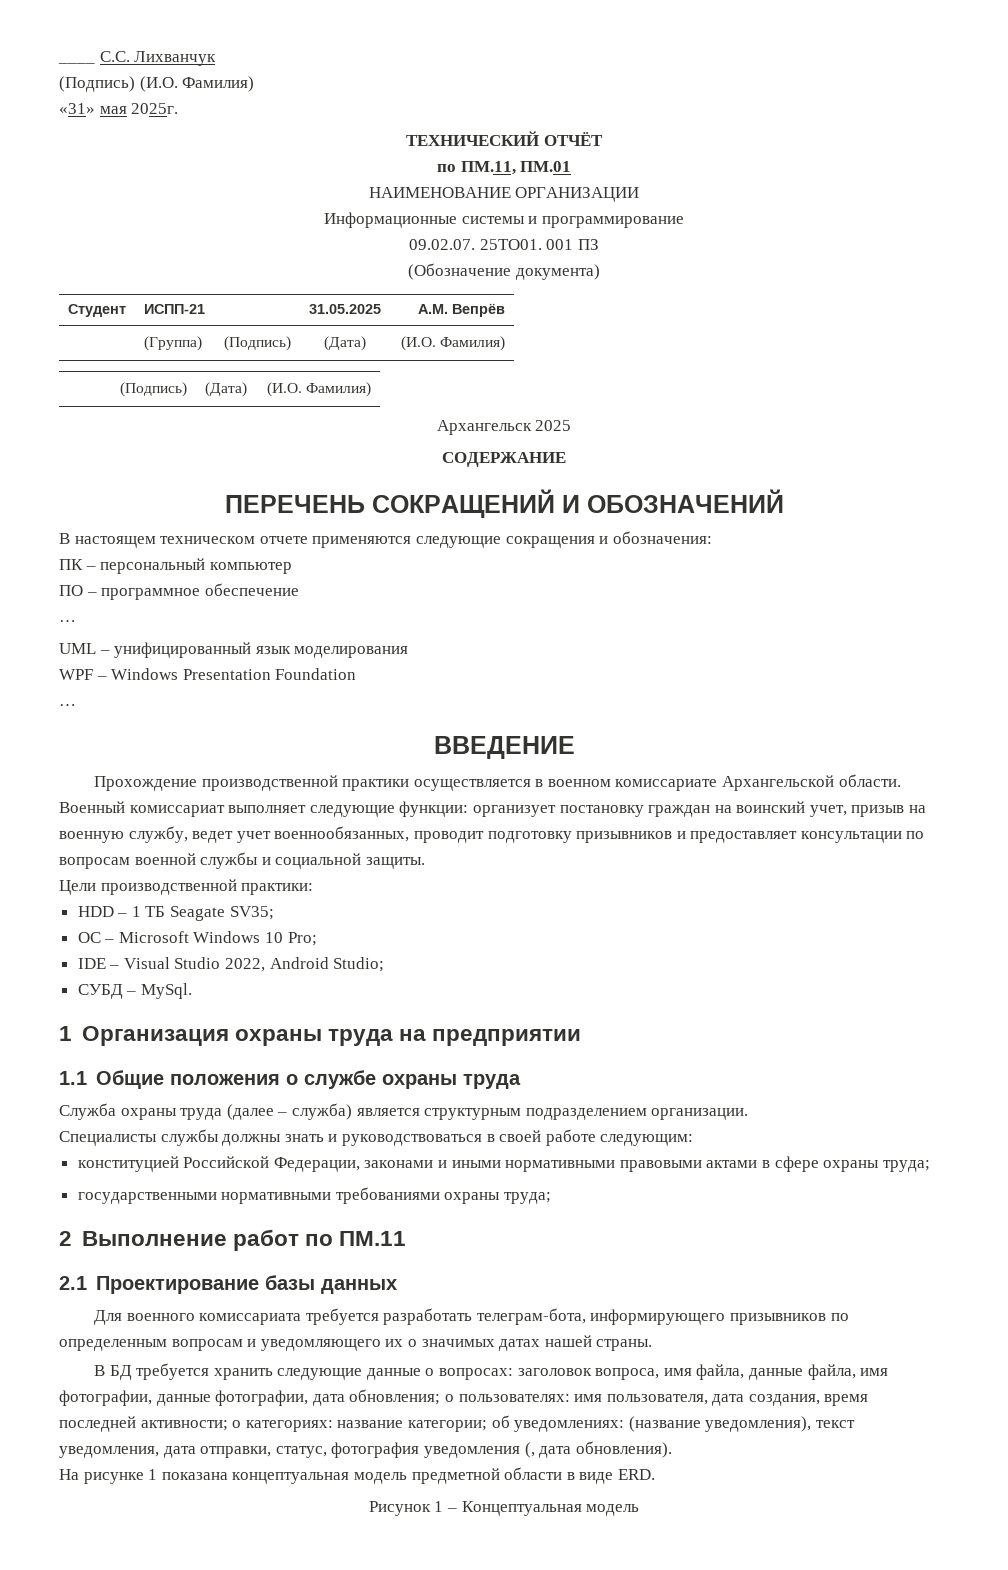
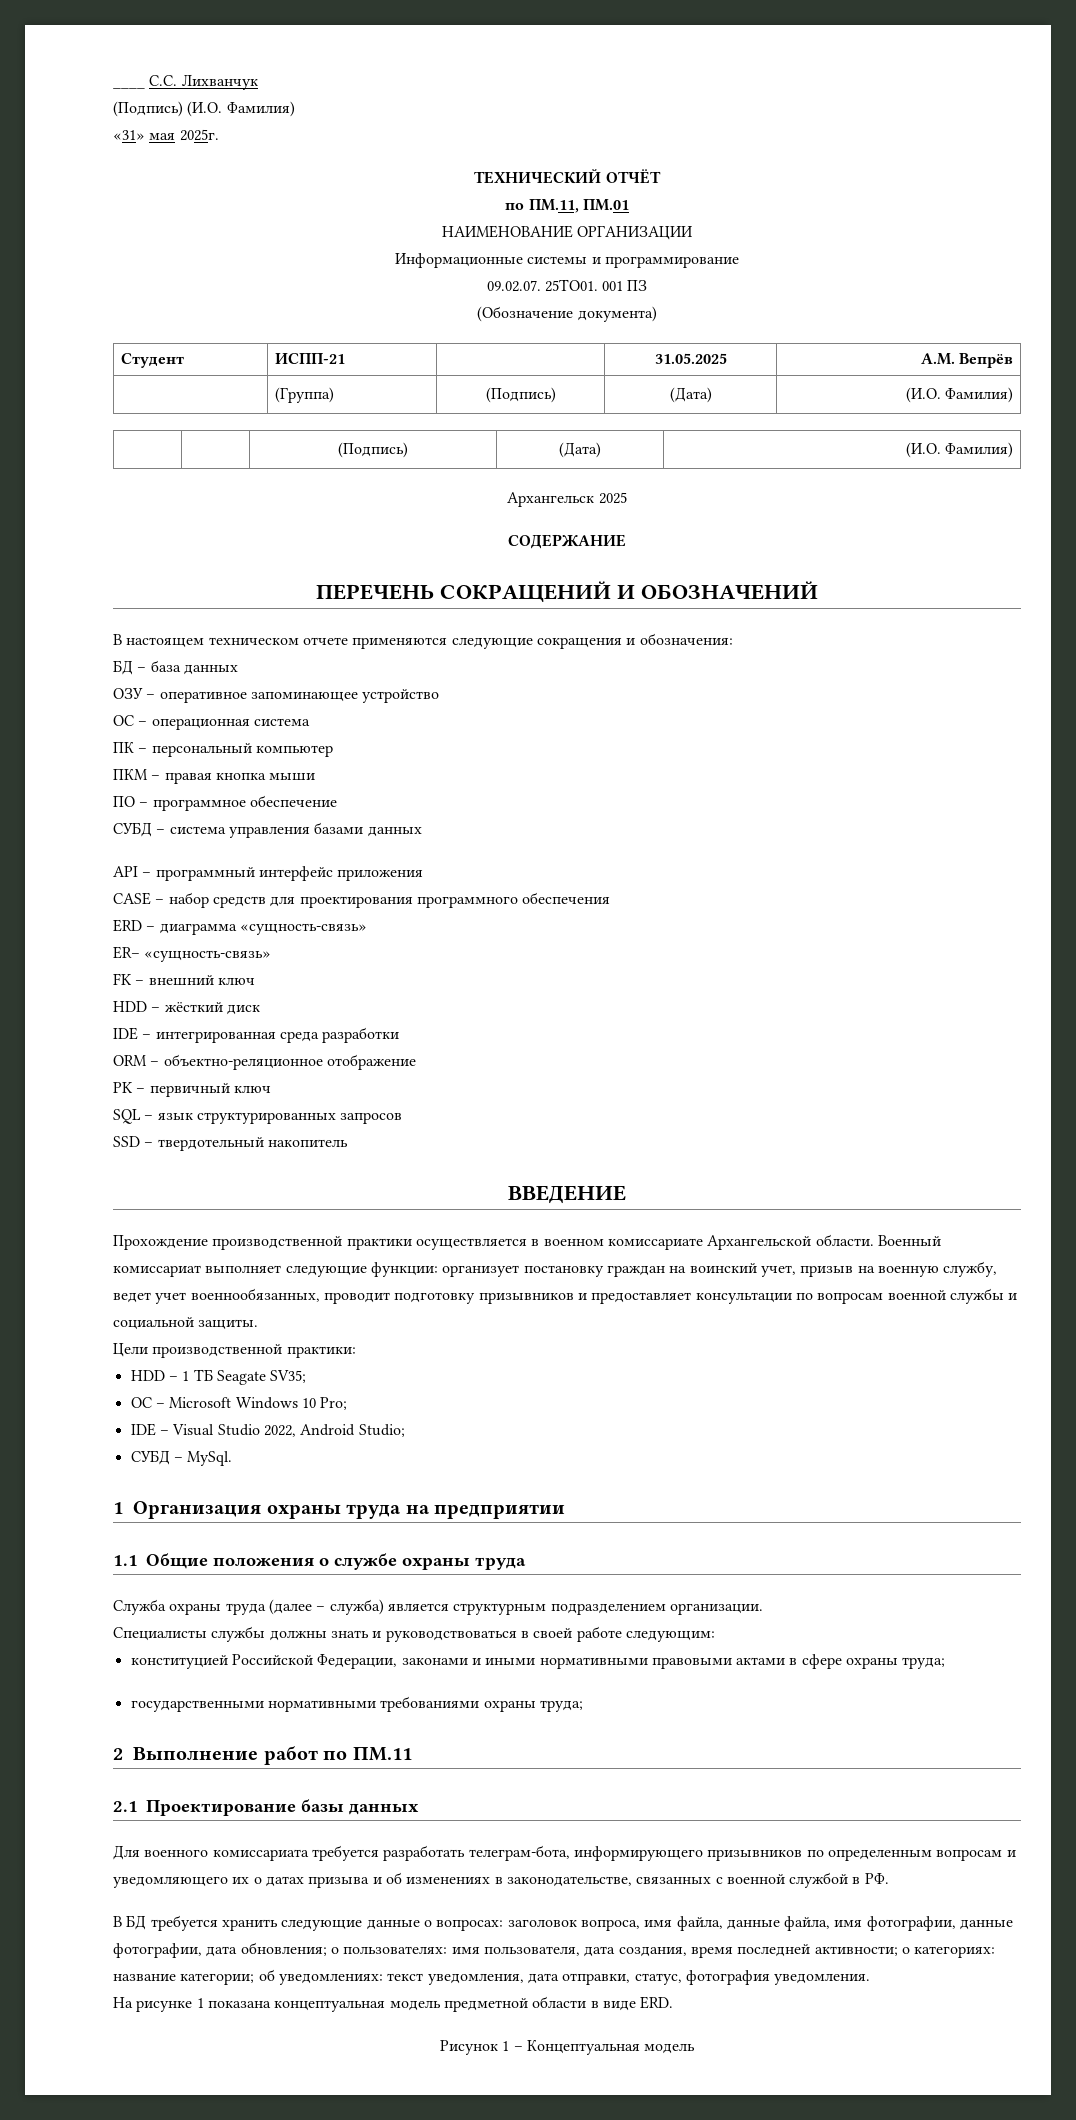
+ БД – база данных
+ ОЗУ – оперативное запоминающее устройство
+ ОС – операционная система
+ ПКМ – правая кнопка мыши
  ПО – программное обеспечение
- …
- UML – унифицированный язык моделирования
- WPF – Windows Presentation Foundation
- …
+ СУБД – система управления базами данных
+ API – программный интерфейс приложения
+ CASE – набор средств для проектирования программного обеспечения
+ ERD – диаграмма «сущность-связь»
+ ER– «сущность-связь»
+ FK – внешний ключ
+ HDD – жёсткий диск
+ IDE – интегрированная среда разработки
+ ORM – объектно-реляционное отображение
+ PK – первичный ключ
+ SQL – язык структурированных запросов
+ SSD – твердотельный накопитель
- Для военного комиссариата требуется разработать телеграм-бота, информирующего призывников по определенным вопросам и уведомляющего их о значимых датах нашей страны.
+ Для военного комиссариата требуется разработать телеграм-бота, информирующего призывников по определенным вопросам и уведомляющего их о датах призыва и об изменениях в законодательстве, связанных с военной службой в РФ.
- В БД требуется хранить следующие данные о вопросах: заголовок вопроса, имя файла, данные файла, имя фотографии, данные фотографии, дата обновления; о пользователях: имя пользователя, дата создания, время последней активности; о категориях: название категории; об уведомлениях: (название уведомления), текст уведомления, дата отправки, статус, фотография уведомления (, дата обновления).
+ В БД требуется хранить следующие данные о вопросах: заголовок вопроса, имя файла, данные файла, имя фотографии, данные фотографии, дата обновления; о пользователях: имя пользователя, дата создания, время последней активности; о категориях: название категории; об уведомлениях: текст уведомления, дата отправки, статус, фотография уведомления.

